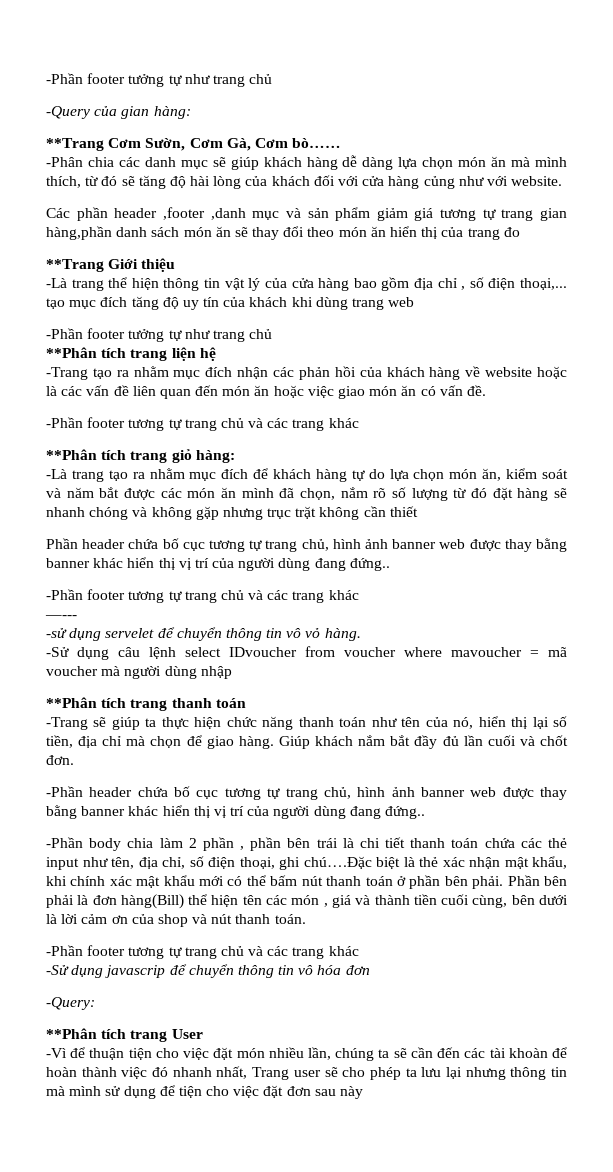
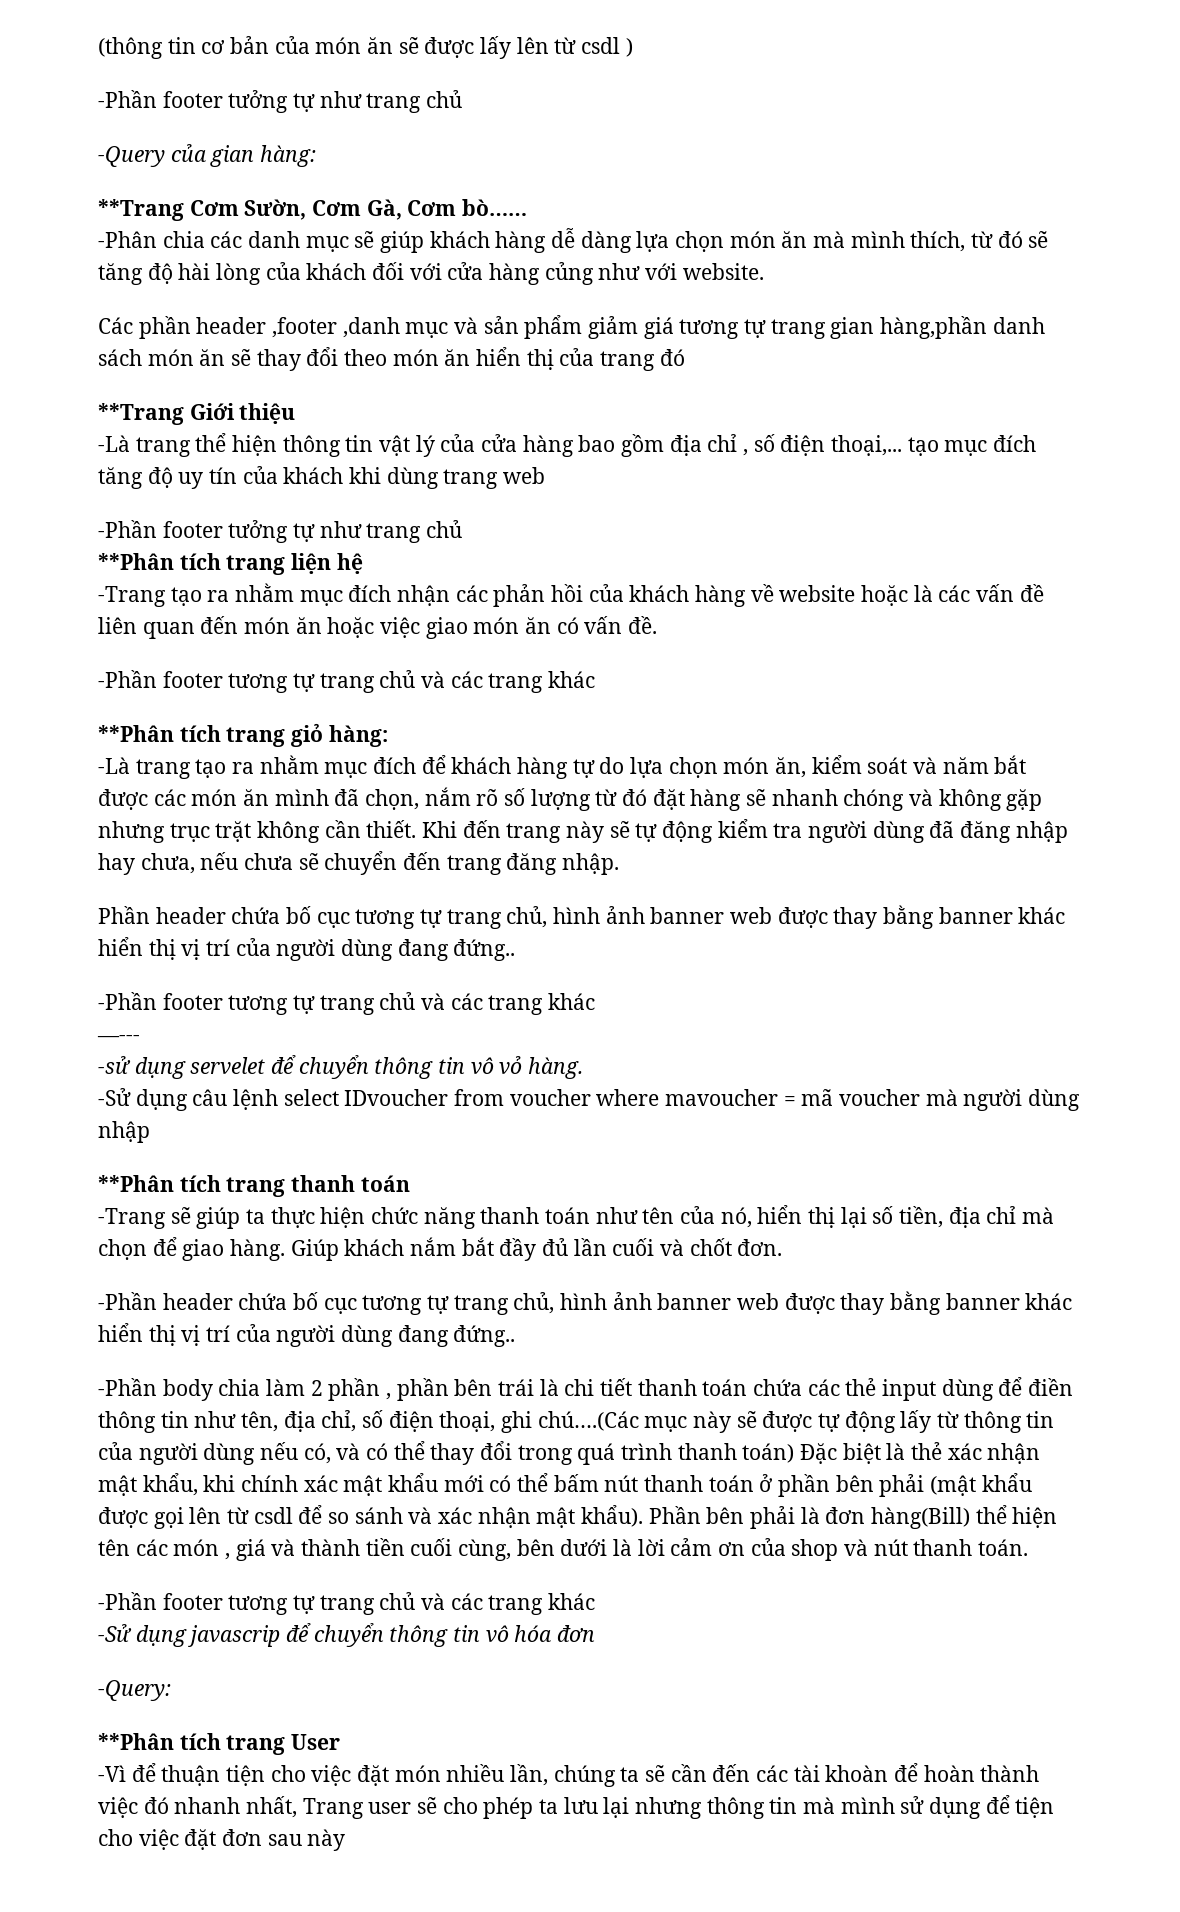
+ (thông tin cơ bản của món ăn sẽ được lấy lên từ csdl )
- Các phần header ,footer ,danh mục và sản phẩm giảm giá tương tự trang gian hàng,phần danh sách món ăn sẽ thay đổi theo món ăn hiển thị của trang đo
+ Các phần header ,footer ,danh mục và sản phẩm giảm giá tương tự trang gian hàng,phần danh sách món ăn sẽ thay đổi theo món ăn hiển thị của trang đó
- -Là trang tạo ra nhằm mục đích để khách hàng tự do lựa chọn món ăn, kiểm soát và năm bắt được các món ăn mình đã chọn, nắm rõ số lượng từ đó đặt hàng sẽ nhanh chóng và không gặp nhưng trục trặt không cần thiết
+ -Là trang tạo ra nhằm mục đích để khách hàng tự do lựa chọn món ăn, kiểm soát và năm bắt được các món ăn mình đã chọn, nắm rõ số lượng từ đó đặt hàng sẽ nhanh chóng và không gặp nhưng trục trặt không cần thiết. Khi đến trang này sẽ tự động kiểm tra người dùng đã đăng nhập hay chưa, nếu chưa sẽ chuyển đến trang đăng nhập.
- -Phần body chia làm 2 phần , phần bên trái là chi tiết thanh toán chứa các thẻ input như tên, địa chỉ, số điện thoại, ghi chú….Đặc biệt là thẻ xác nhận mật khẩu, khi chính xác mật khẩu mới có thể bấm nút thanh toán ở phần bên phải.
+ -Phần body chia làm 2 phần , phần bên trái là chi tiết thanh toán chứa các thẻ input dùng để điền thông tin như tên, địa chỉ, số điện thoại, ghi chú….(Các mục này sẽ được tự động lấy từ thông tin của người dùng nếu có, và có thể thay đổi trong quá trình thanh toán) Đặc biệt là thẻ xác nhận mật khẩu, khi chính xác mật khẩu mới có thể bấm nút thanh toán ở phần bên phải (mật khẩu được gọi lên từ csdl để so sánh và xác nhận mật khẩu).

